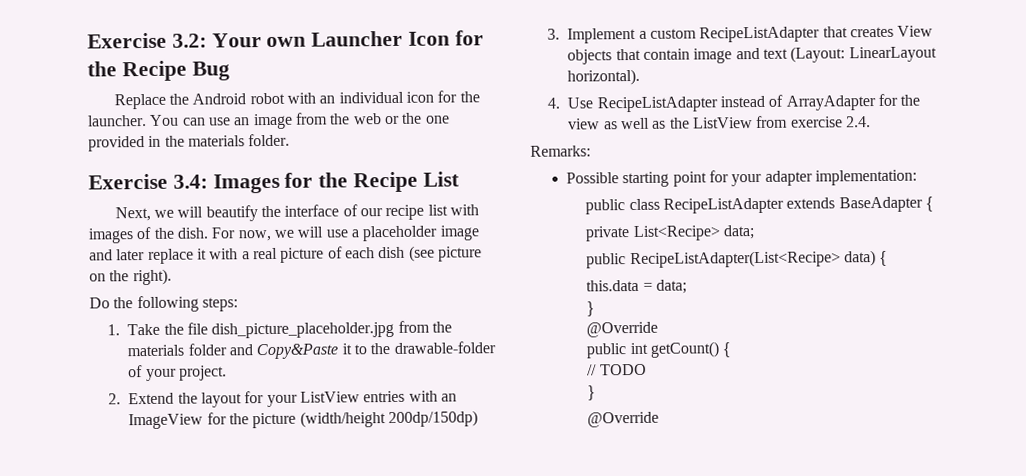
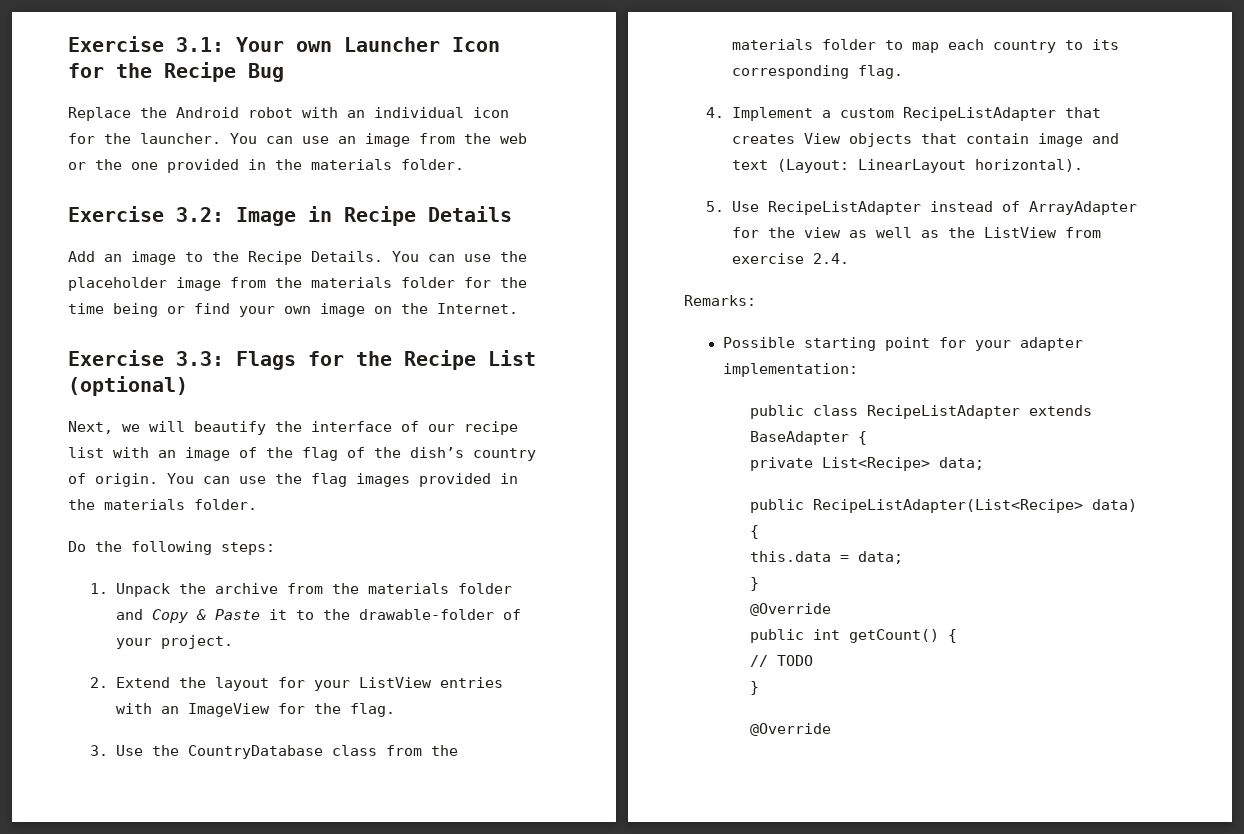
- Exercise 3.2: Your own Launcher Icon for the Recipe Bug
+ Exercise 3.1: Your own Launcher Icon for the Recipe Bug
- Exercise 3.4: Images for the Recipe List
+ Exercise 3.2: Image in Recipe Details
+ Add an image to the Recipe Details. You can use the placeholder image from the materials folder for the time being or find your own image on the Internet.
+ Exercise 3.3: Flags for the Recipe List (optional)
- Next, we will beautify the interface of our recipe list with images of the dish. For now, we will use a placeholder image and later replace it with a real picture of each dish (see picture on the right).
+ Next, we will beautify the interface of our recipe list with an image of the flag of the dish’s country of origin. You can use the flag images provided in the materials folder.
- 1. Take the file dish_picture_placeholder.jpg from the materials folder and Copy&Paste it to the drawable-folder of your project.
+ 1. Unpack the archive from the materials folder and Copy & Paste it to the drawable-folder of your project.
- 2. Extend the layout for your ListView entries with an ImageView for the picture (width/height 200dp/150dp)
- 3. Implement a custom RecipeListAdapter that creates View objects that contain image and text (Layout: LinearLayout horizontal).
+ 2. Extend the layout for your ListView entries with an ImageView for the flag.
+ 3. Use the CountryDatabase class from the materials folder to map each country to its corresponding flag.
+ 4. Implement a custom RecipeListAdapter that creates View objects that contain image and text (Layout: LinearLayout horizontal).
- 4. Use RecipeListAdapter instead of ArrayAdapter for the view as well as the ListView from exercise 2.4.
+ 5. Use RecipeListAdapter instead of ArrayAdapter for the view as well as the ListView from exercise 2.4.

